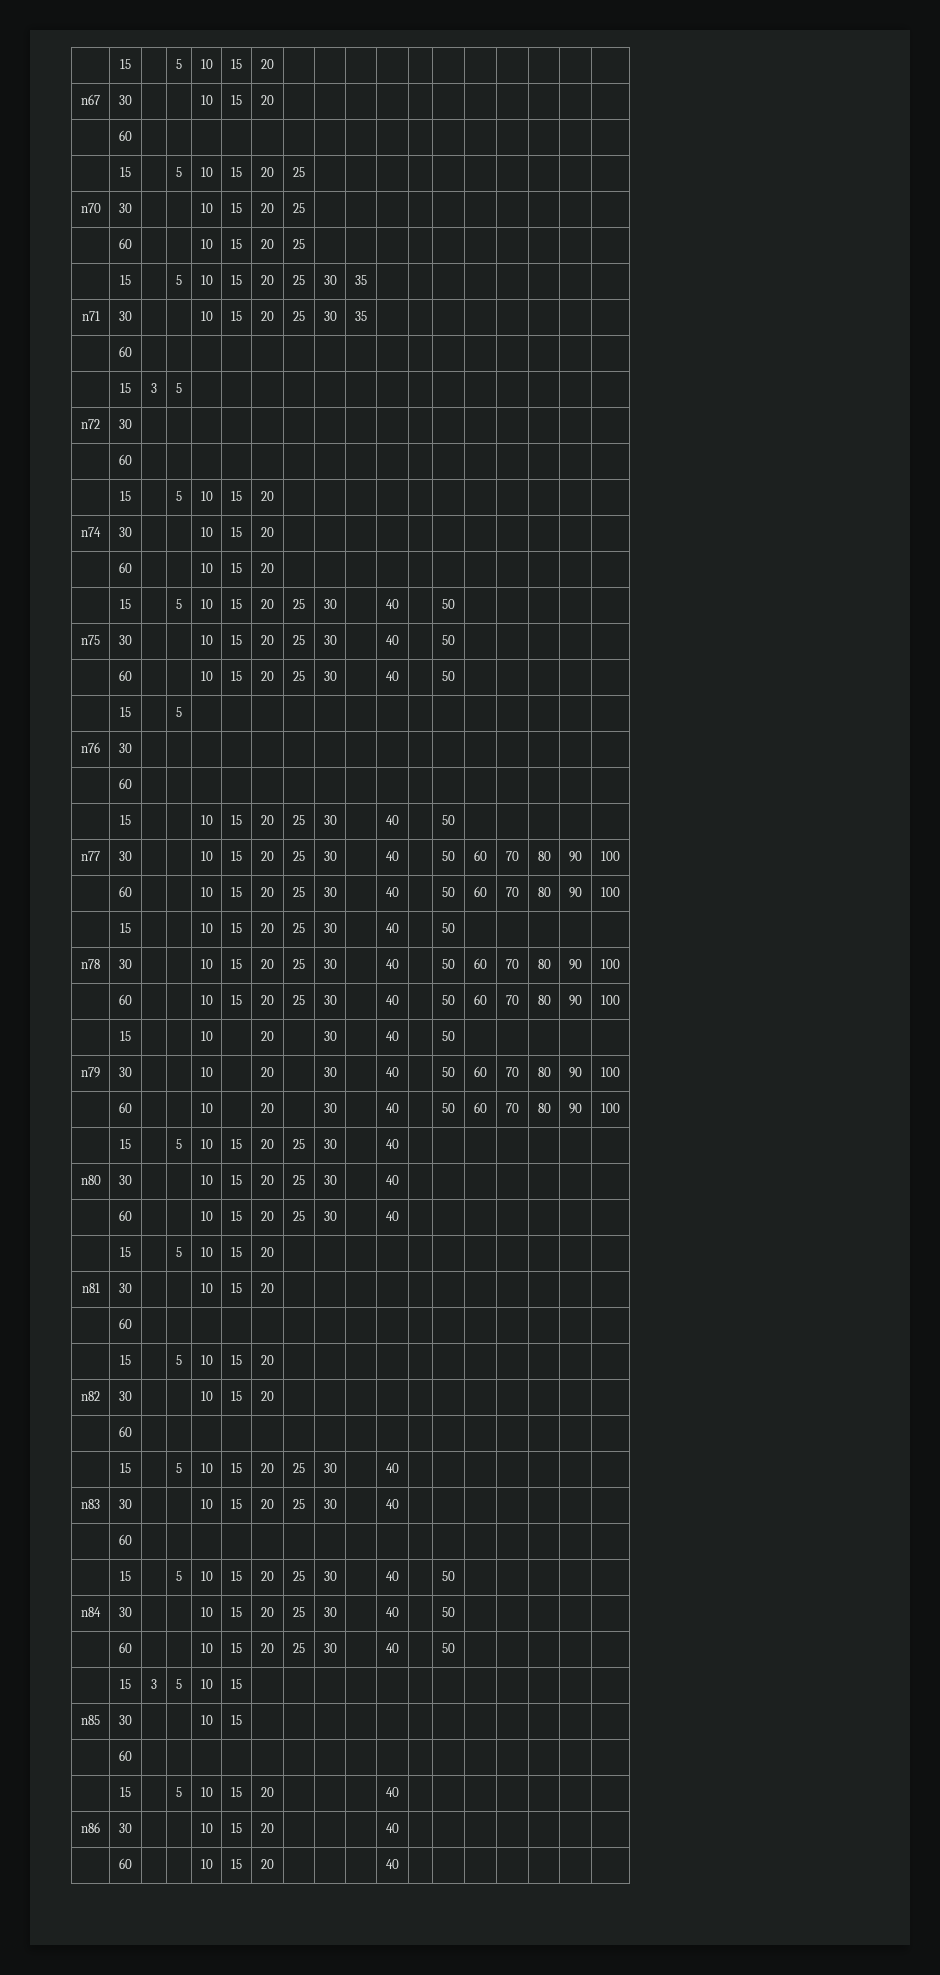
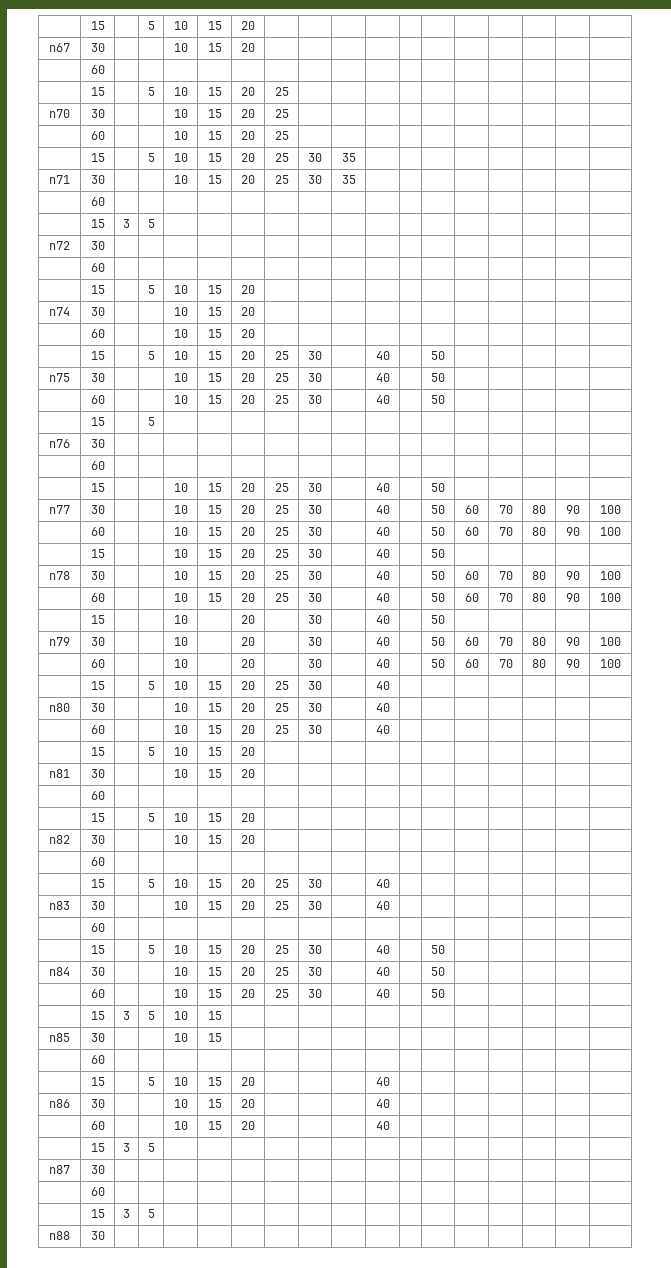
  | 60 | | | 10 | 15 | 20 | | | | 40 | | | | | | |
+ | 15 | 3 | 5 | | | | | | | | | | | | | |
+ n87 | 30 | | | | | | | | | | | | | | | |
+ | 60 | | | | | | | | | | | | | | | |
+ | 15 | 3 | 5 | | | | | | | | | | | | | |
+ n88 | 30 | | | | | | | | | | | | | | | |

